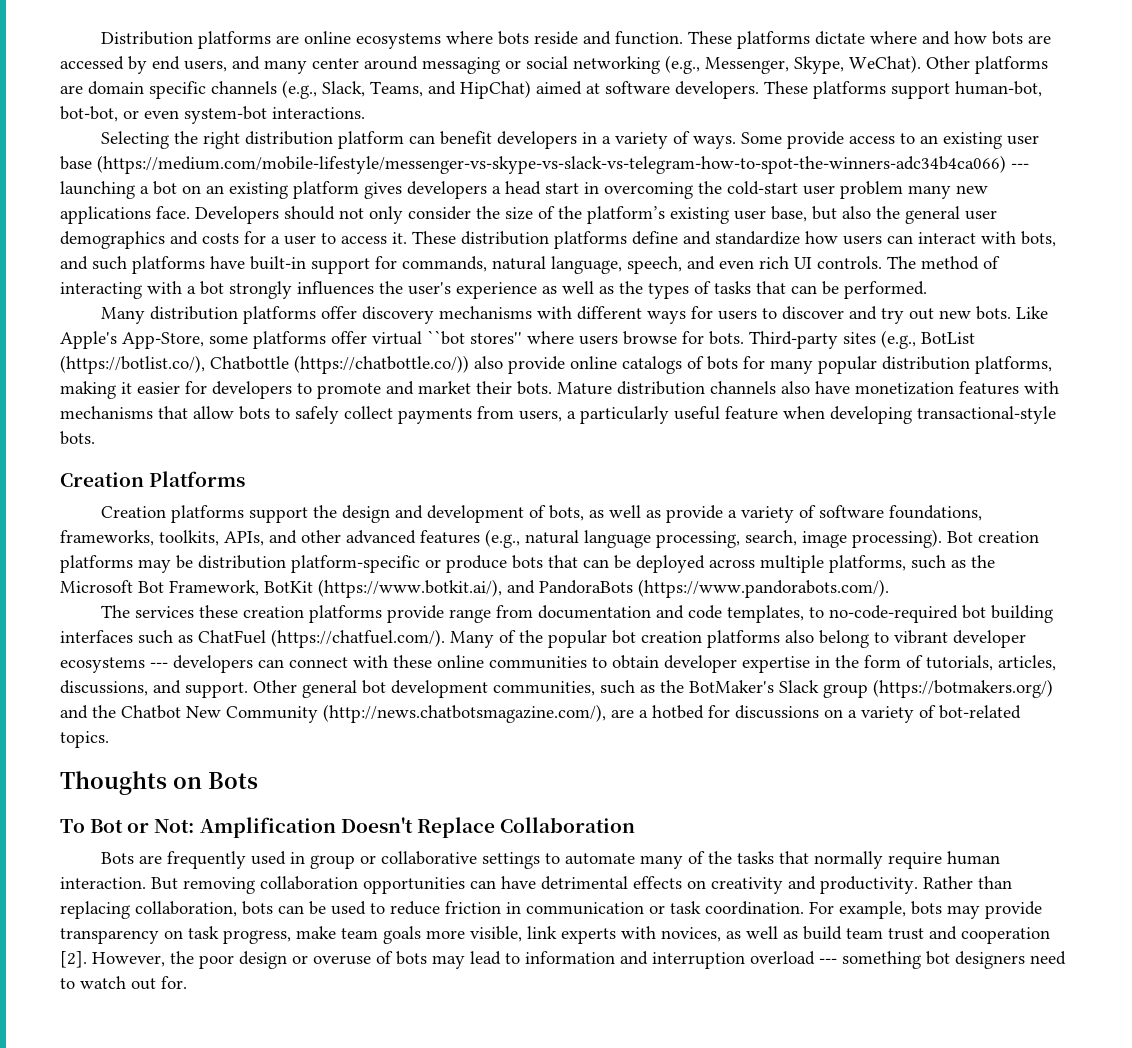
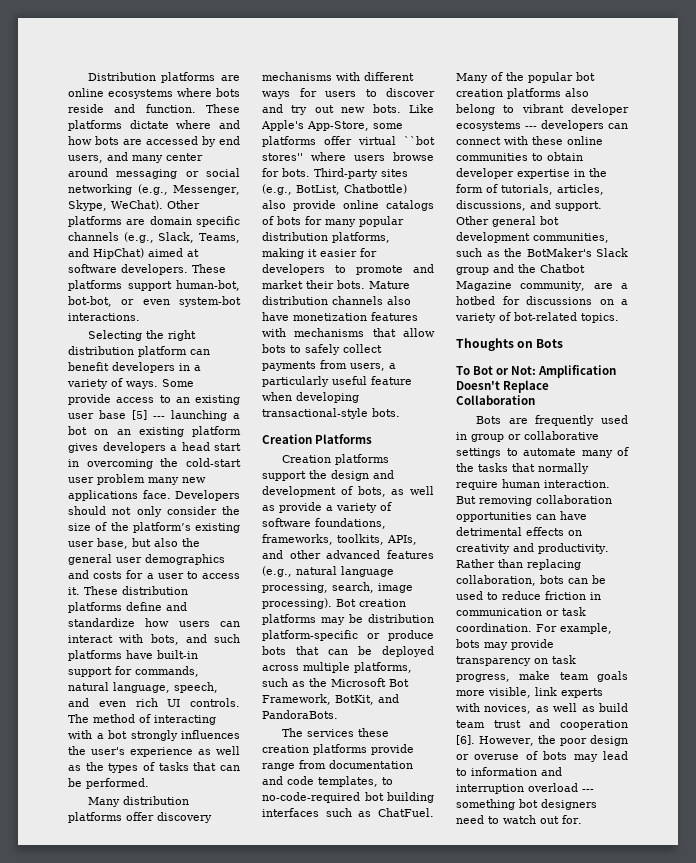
- Some provide access to an existing user base (https://medium.com/mobile-lifestyle/messenger-vs-skype-vs-slack-vs-telegram-how-to-spot-the-winners-adc34b4ca066) --- launching a bot on an existing platform gives developers a head start in overcoming the cold-start user problem many new applications face.
+ Some provide access to an existing user base [5] --- launching a bot on an existing platform gives developers a head start in overcoming the cold-start user problem many new applications face.
- Third-party sites (e.g., BotList (https://botlist.co/), Chatbottle (https://chatbottle.co/)) also provide online catalogs of bots for many popular distribution platforms, making it easier for developers to promote and market their bots.
+ Third-party sites (e.g., BotList, Chatbottle) also provide online catalogs of bots for many popular distribution platforms, making it easier for developers to promote and market their bots.
- Bot creation platforms may be distribution platform-specific or produce bots that can be deployed across multiple platforms, such as the Microsoft Bot Framework, BotKit (https://www.botkit.ai/), and PandoraBots (https://www.pandorabots.com/).
+ Bot creation platforms may be distribution platform-specific or produce bots that can be deployed across multiple platforms, such as the Microsoft Bot Framework, BotKit, and PandoraBots.
- The services these creation platforms provide range from documentation and code templates, to no-code-required bot building interfaces such as ChatFuel (https://chatfuel.com/). Many of the popular bot creation platforms also belong to vibrant developer ecosystems --- developers can connect with these online communities to obtain developer expertise in the form of tutorials, articles, discussions, and support.
+ The services these creation platforms provide range from documentation and code templates, to no-code-required bot building interfaces such as ChatFuel. Many of the popular bot creation platforms also belong to vibrant developer ecosystems --- developers can connect with these online communities to obtain developer expertise in the form of tutorials, articles, discussions, and support.
- Other general bot development communities, such as the BotMaker's Slack group (https://botmakers.org/) and the Chatbot New Community (http://news.chatbotsmagazine.com/), are a hotbed for discussions on a variety of bot-related topics.
+ Other general bot development communities, such as the BotMaker's Slack group and the Chatbot Magazine community, are a hotbed for discussions on a variety of bot-related topics.
- For example, bots may provide transparency on task progress, make team goals more visible, link experts with novices, as well as build team trust and cooperation [2].
+ For example, bots may provide transparency on task progress, make team goals more visible, link experts with novices, as well as build team trust and cooperation [6].

